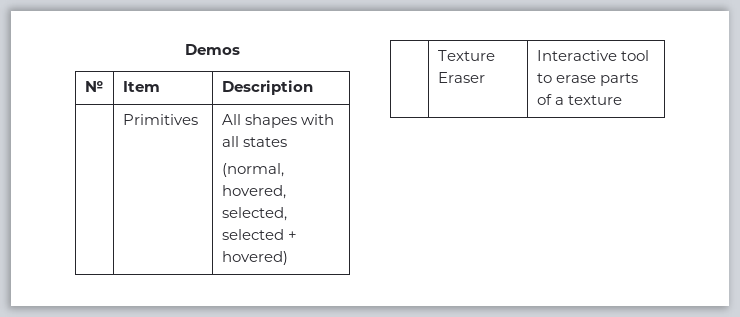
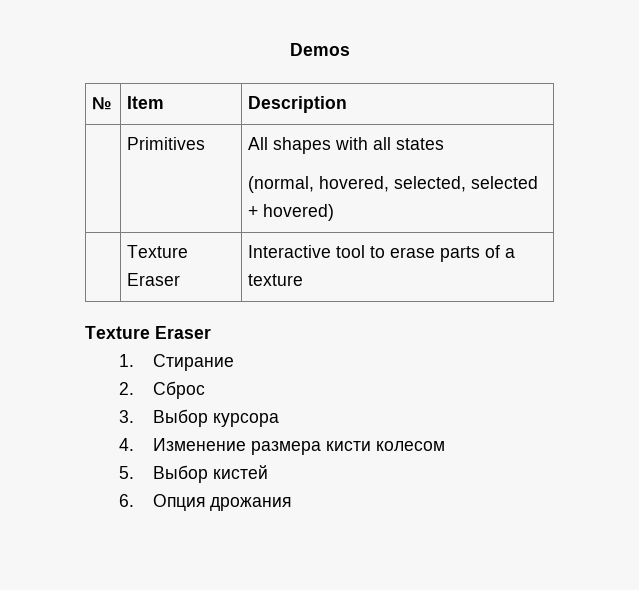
  | Texture Eraser | Interactive tool to erase parts of a texture
+ Texture Eraser
+ 1. Стирание
+ 2. Сброс
+ 3. Выбор курсора
+ 4. Изменение размера кисти колесом
+ 5. Выбор кистей
+ 6. Опция дрожания

